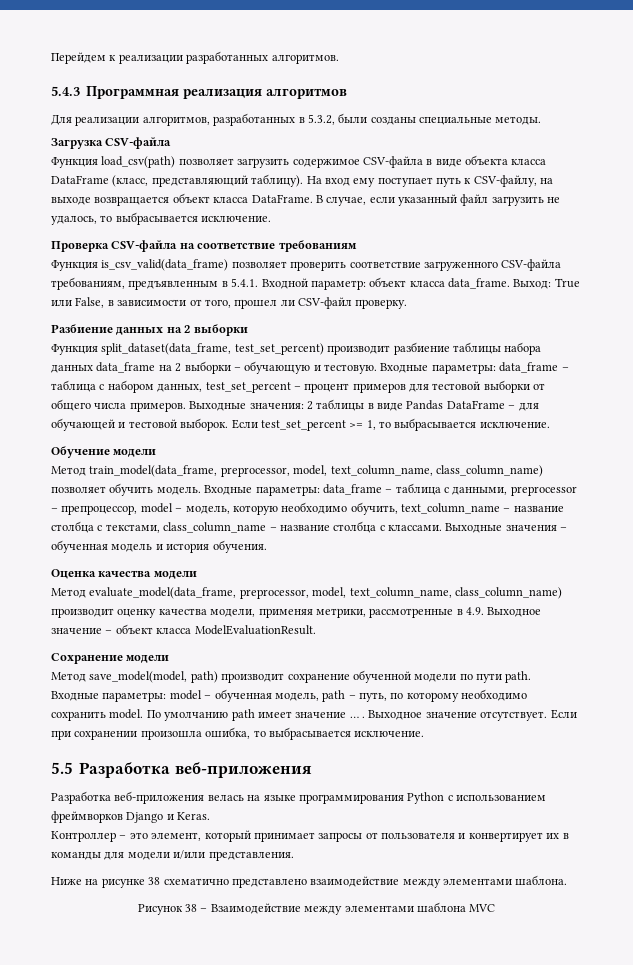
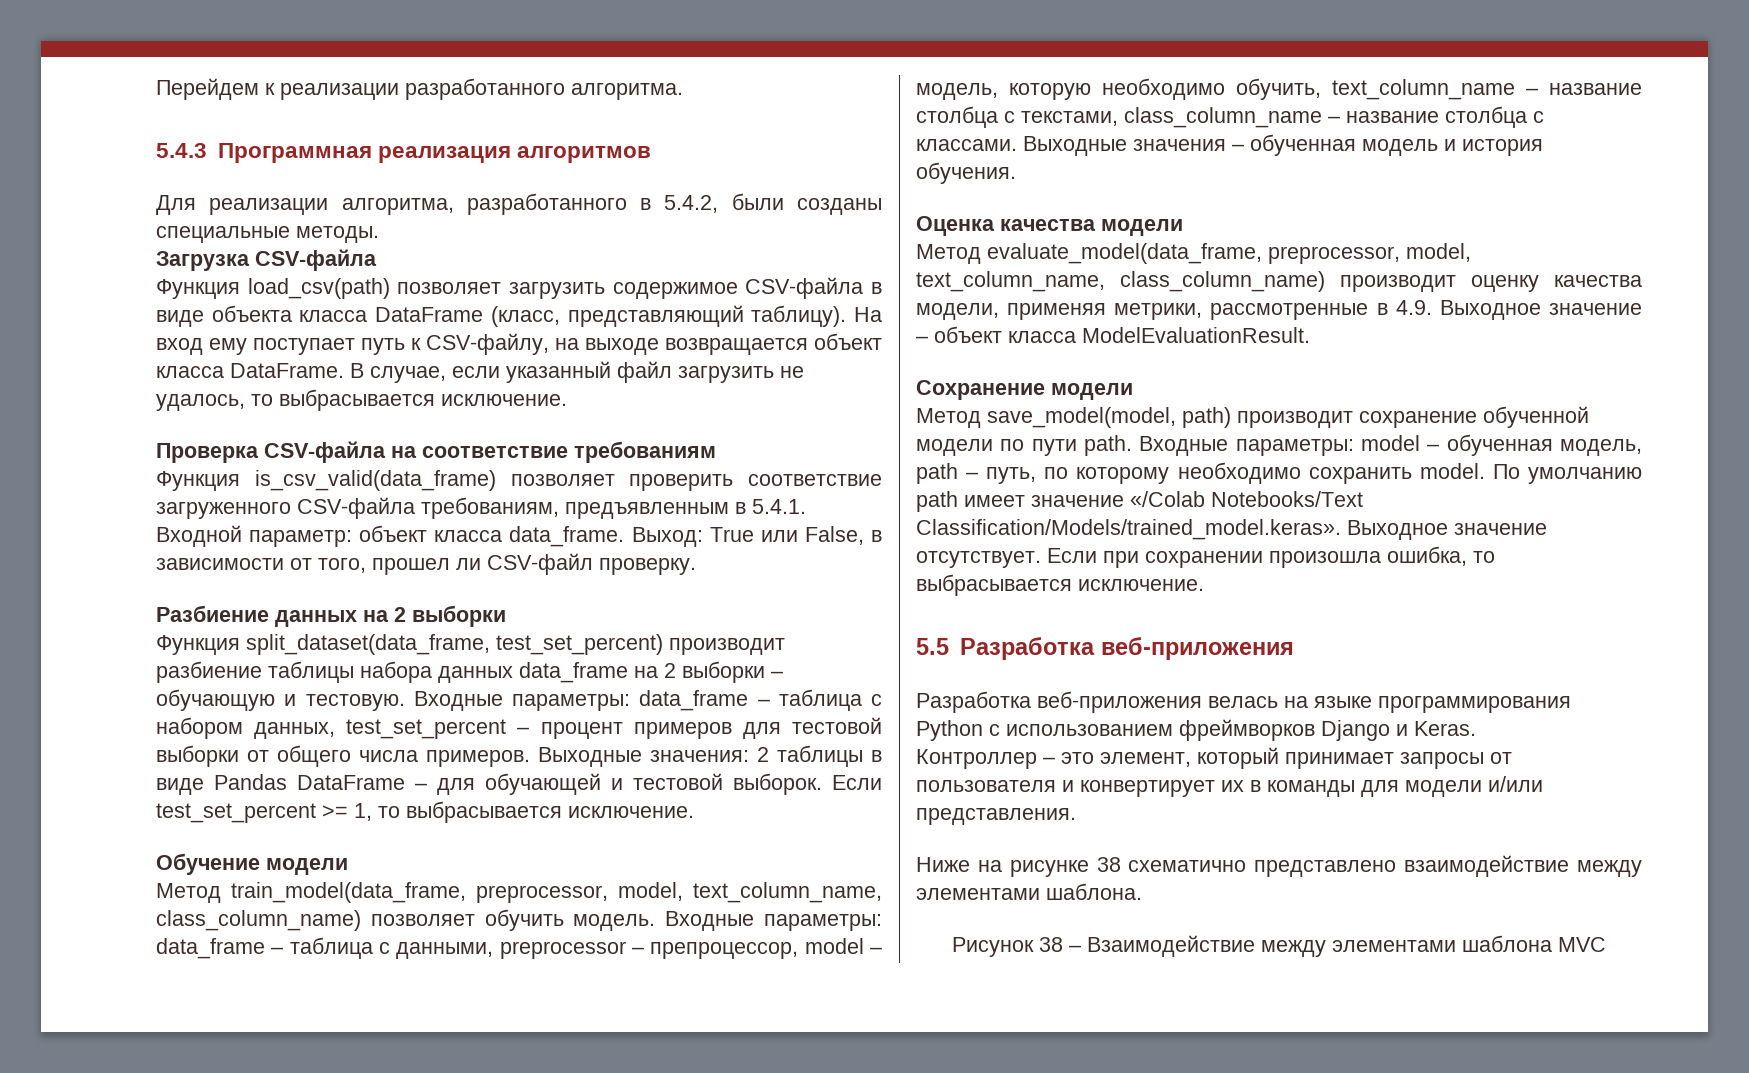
- Перейдем к реализации разработанных алгоритмов.
+ Перейдем к реализации разработанного алгоритма.
- Для реализации алгоритмов, разработанных в 5.3.2, были созданы специальные методы.
+ Для реализации алгоритма, разработанного в 5.4.2, были созданы специальные методы.
- По умолчанию path имеет значение … . Выходное значение отсутствует.
+ По умолчанию path имеет значение «/Colab Notebooks/Text Classification/Models/trained_model.keras». Выходное значение отсутствует.

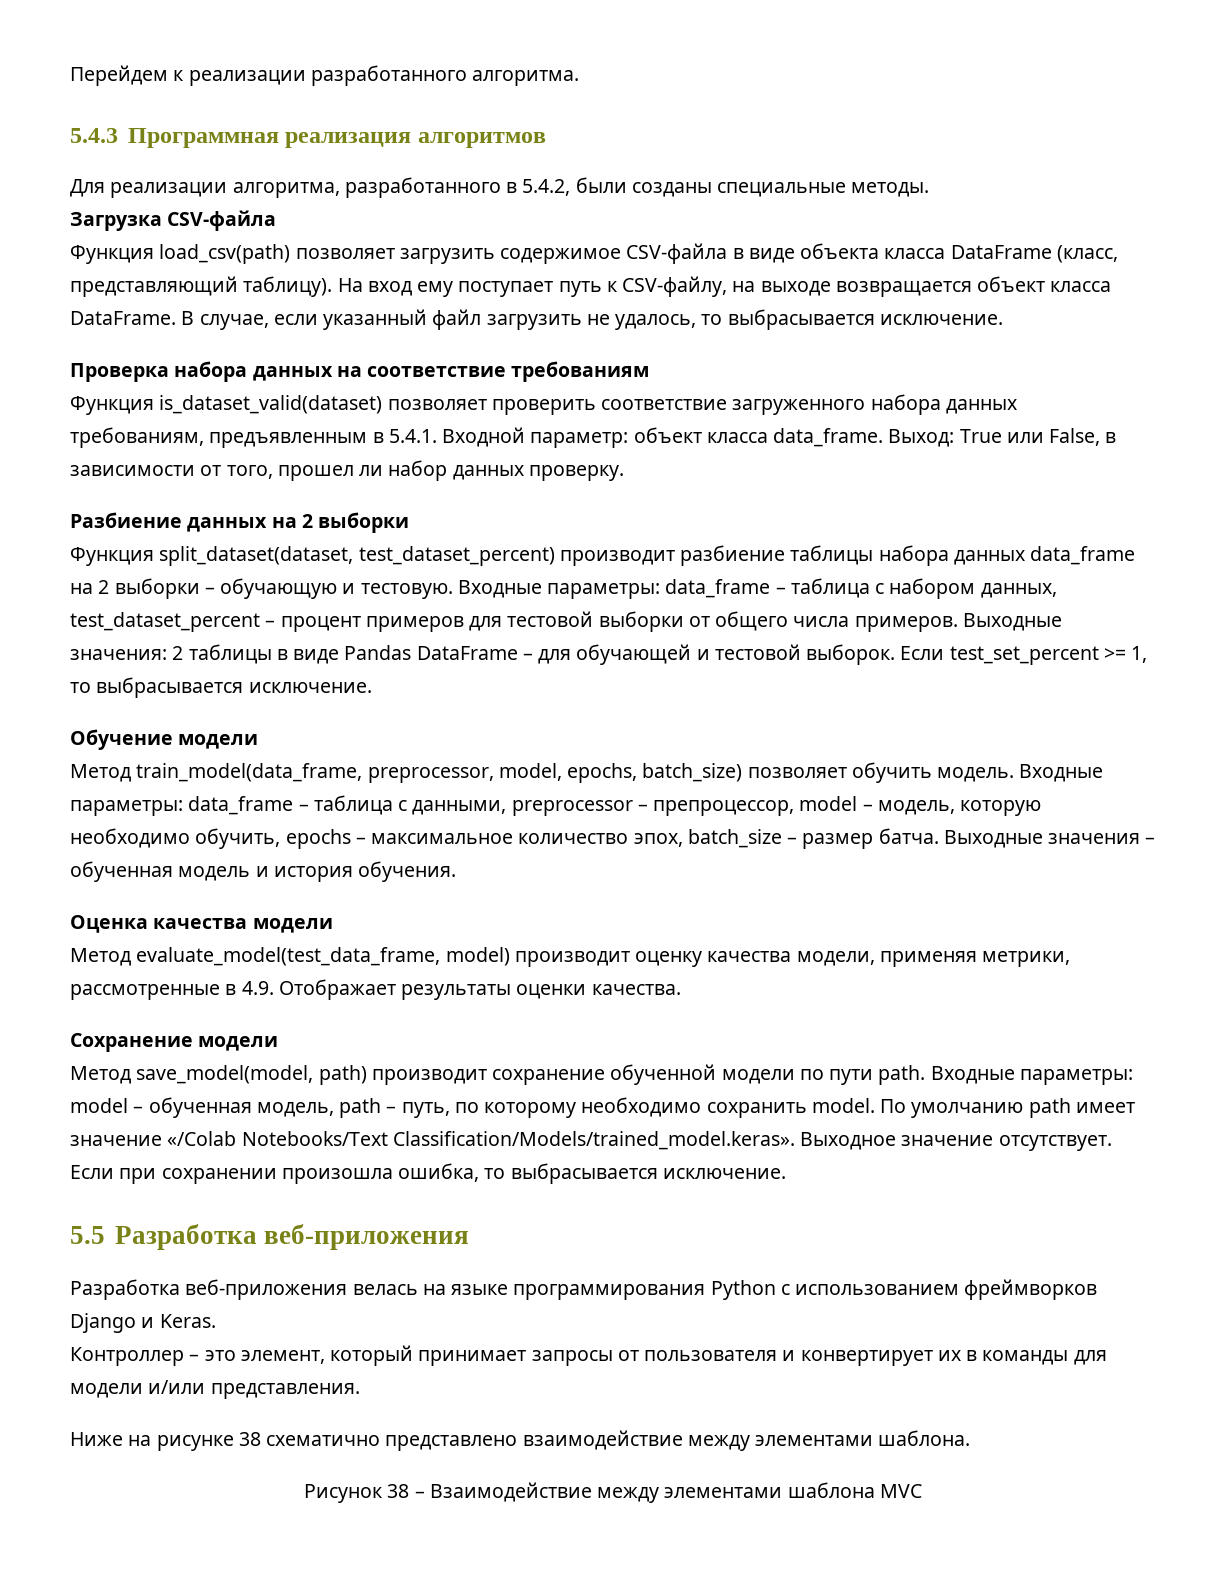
- Проверка CSV-файла на соответствие требованиям
+ Проверка набора данных на соответствие требованиям
- Функция is_csv_valid(data_frame) позволяет проверить соответствие загруженного CSV-файла требованиям, предъявленным в 5.4.1. Входной параметр: объект класса data_frame.
+ Функция is_dataset_valid(dataset) позволяет проверить соответствие загруженного набора данных требованиям, предъявленным в 5.4.1. Входной параметр: объект класса data_frame.
- Выход: True или False, в зависимости от того, прошел ли CSV-файл проверку.
+ Выход: True или False, в зависимости от того, прошел ли набор данных проверку.
- Функция split_dataset(data_frame, test_set_percent) производит разбиение таблицы набора данных data_frame на 2 выборки – обучающую и тестовую.
+ Функция split_dataset(dataset, test_dataset_percent) производит разбиение таблицы набора данных data_frame на 2 выборки – обучающую и тестовую.
- Входные параметры: data_frame – таблица с набором данных, test_set_percent – процент примеров для тестовой выборки от общего числа примеров.
+ Входные параметры: data_frame – таблица с набором данных, test_dataset_percent – процент примеров для тестовой выборки от общего числа примеров.
- Метод train_model(data_frame, preprocessor, model, text_column_name, class_column_name) позволяет обучить модель.
+ Метод train_model(data_frame, preprocessor, model, epochs, batch_size) позволяет обучить модель.
- Входные параметры: data_frame – таблица с данными, preprocessor – препроцессор, model – модель, которую необходимо обучить, text_column_name – название столбца с текстами, class_column_name – название столбца с классами.
+ Входные параметры: data_frame – таблица с данными, preprocessor – препроцессор, model – модель, которую необходимо обучить, epochs – максимальное количество эпох, batch_size – размер батча.
- Метод evaluate_model(data_frame, preprocessor, model, text_column_name, class_column_name) производит оценку качества модели, применяя метрики, рассмотренные в 4.9. Выходное значение – объект класса ModelEvaluationResult.
+ Метод evaluate_model(test_data_frame, model) производит оценку качества модели, применяя метрики, рассмотренные в 4.9. Отображает результаты оценки качества.

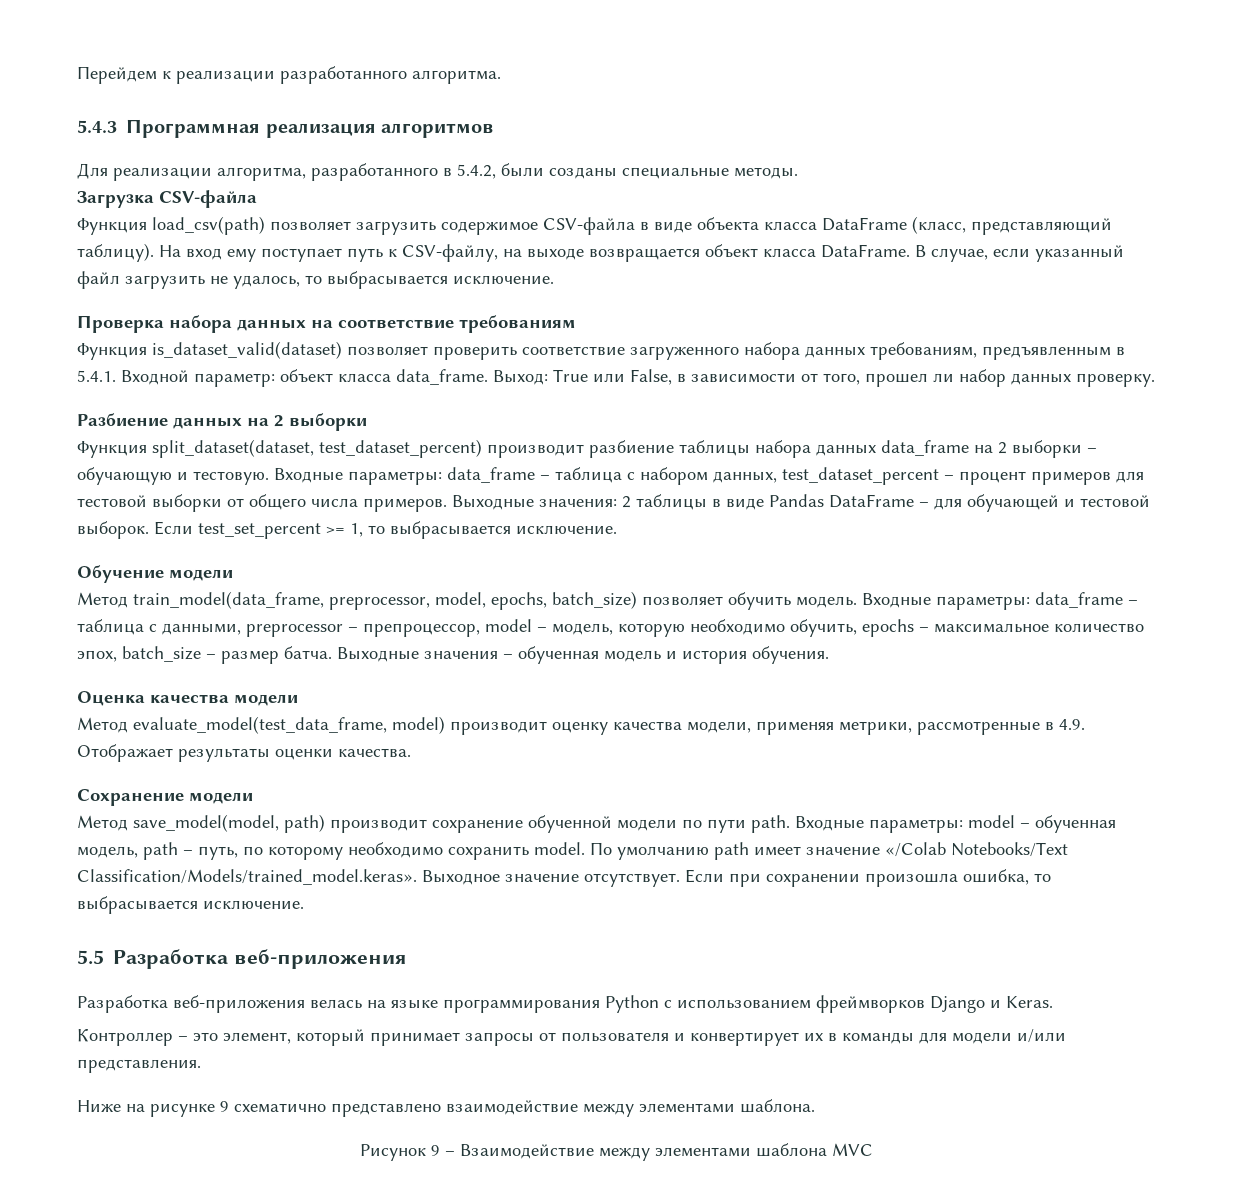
- Ниже на рисунке 38 схематично представлено взаимодействие между элементами шаблона.
+ Ниже на рисунке 9 схематично представлено взаимодействие между элементами шаблона.
- Рисунок 38 – Взаимодействие между элементами шаблона MVC
+ Рисунок 9 – Взаимодействие между элементами шаблона MVC

